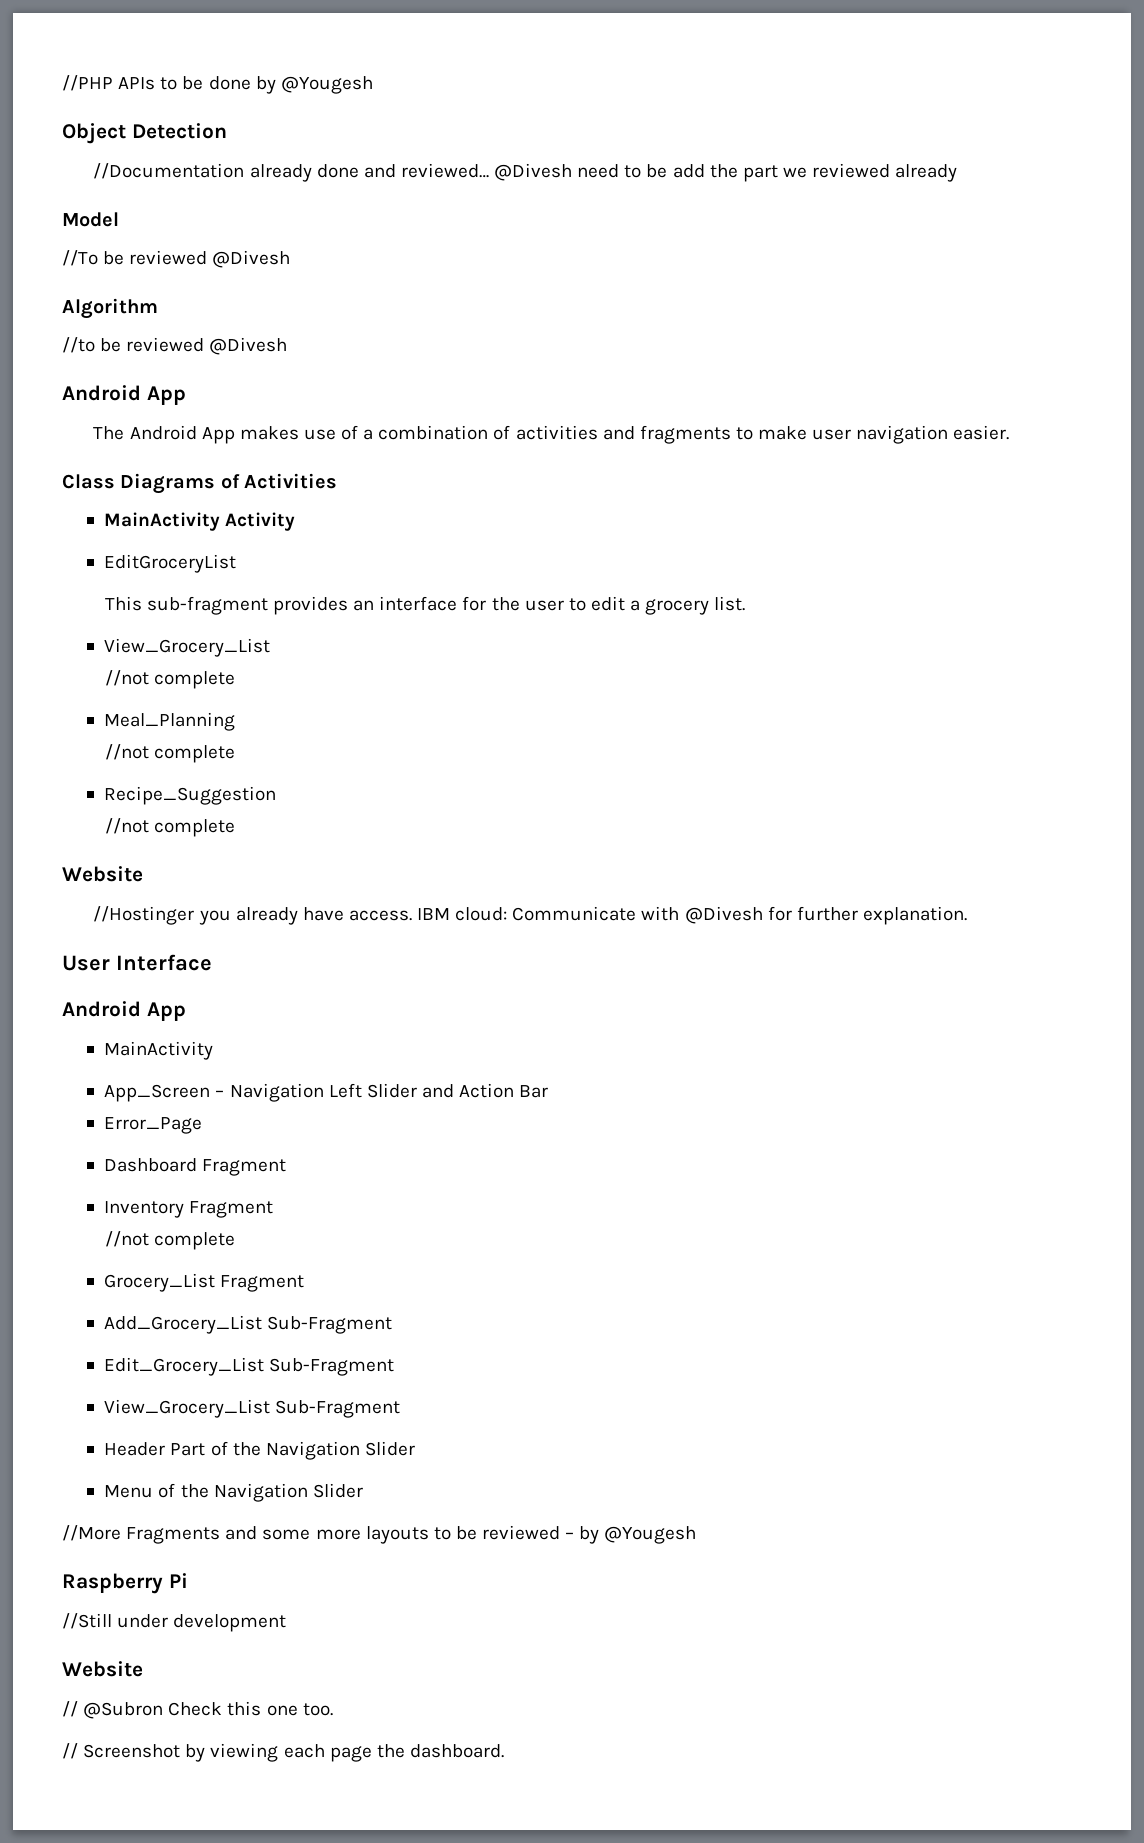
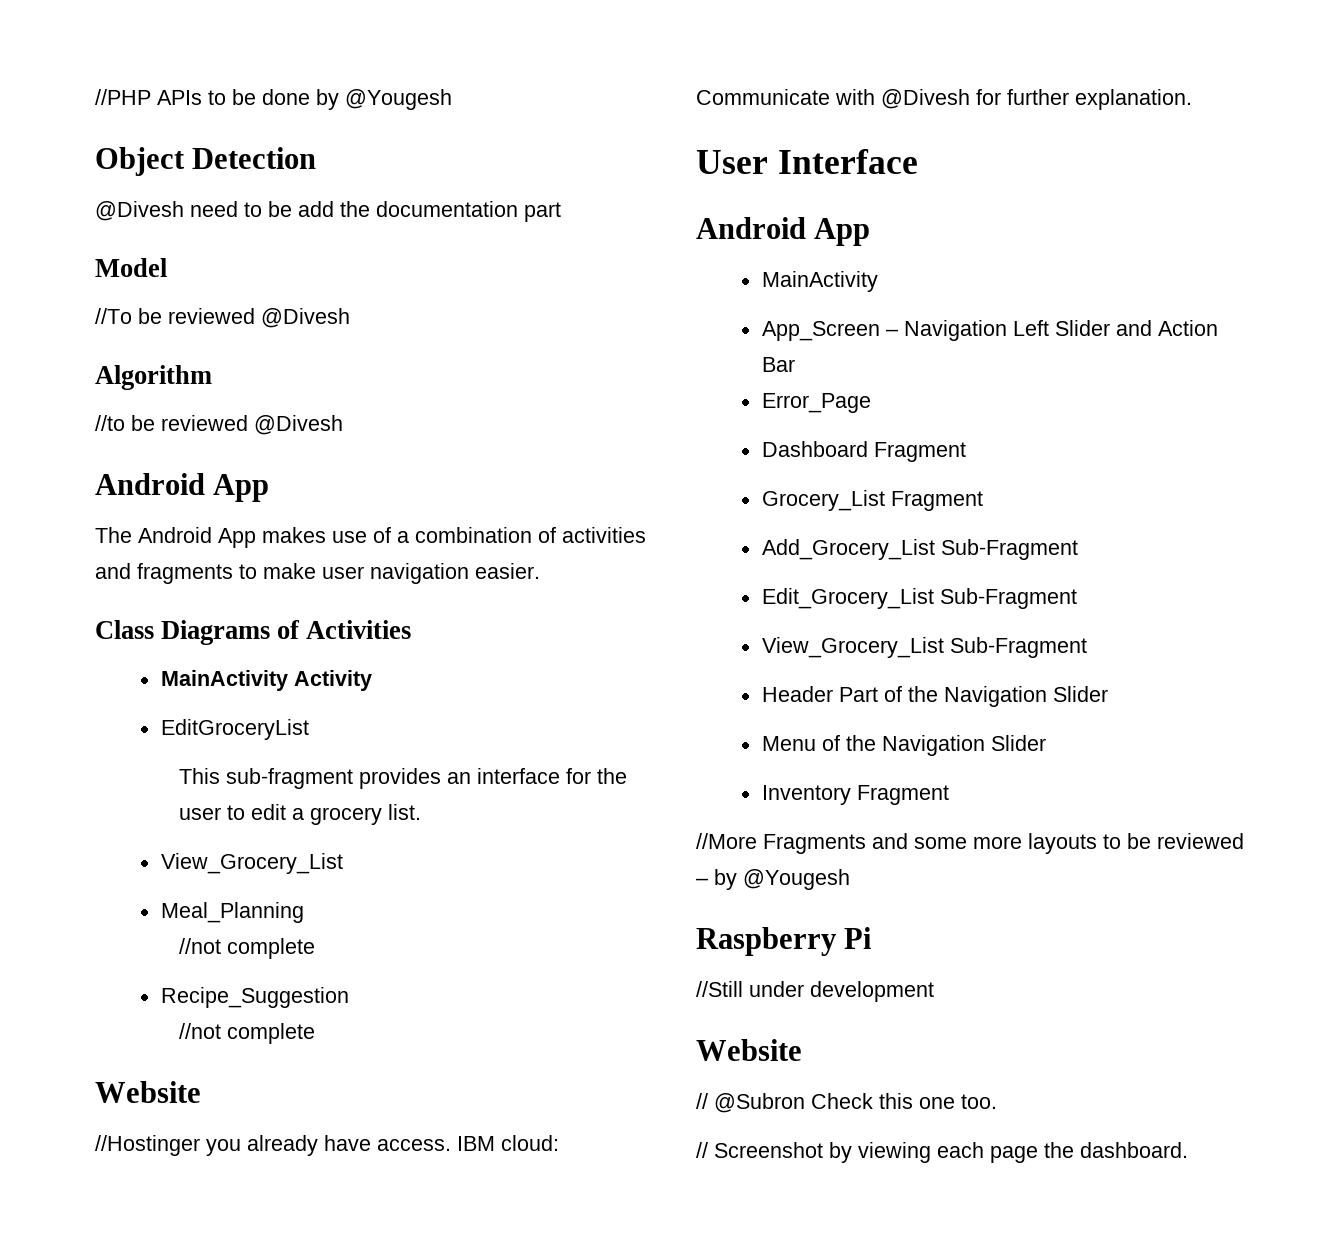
- //Documentation already done and reviewed… @Divesh need to be add the part we reviewed already
+ @Divesh need to be add the documentation part
  This sub-fragment provides an interface for the user to edit a grocery list.
  View_Grocery_List
- //not complete
- Inventory Fragment
- //not complete
+ Inventory Fragment

